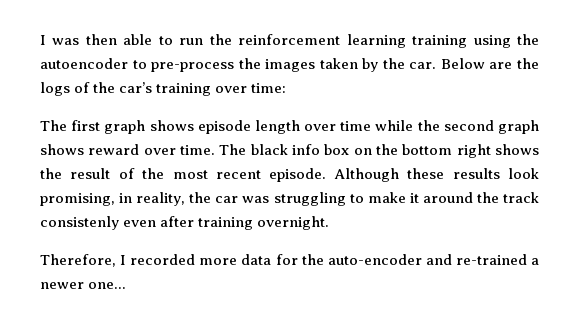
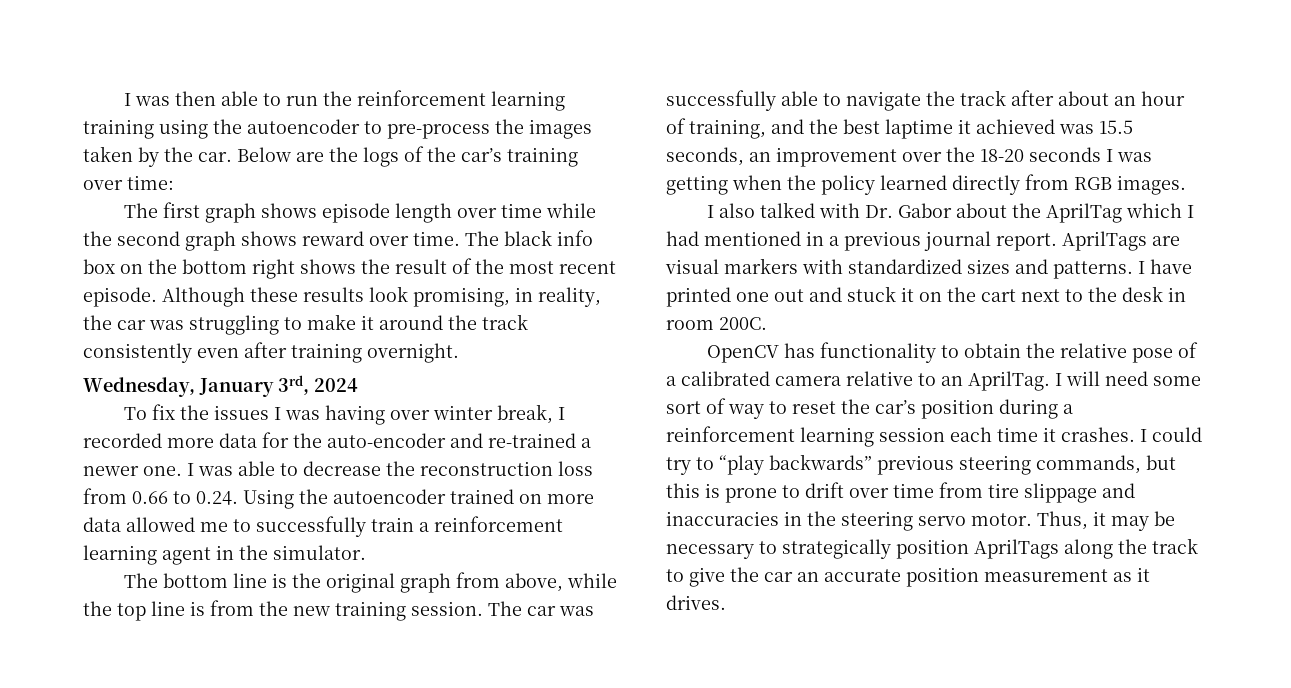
- Although these results look promising, in reality, the car was struggling to make it around the track consistenly even after training overnight.
+ Although these results look promising, in reality, the car was struggling to make it around the track consistently even after training overnight.
- Therefore, I recorded more data for the auto-encoder and re-trained a newer one...
+ Wednesday, January 3rd, 2024
+ To fix the issues I was having over winter break, I recorded more data for the auto-encoder and re-trained a newer one. I was able to decrease the reconstruction loss from 0.66 to 0.24. Using the autoencoder trained on more data allowed me to successfully train a reinforcement learning agent in the simulator.
+ The bottom line is the original graph from above, while the top line is from the new training session. The car was successfully able to navigate the track after about an hour of training, and the best laptime it achieved was 15.5 seconds, an improvement over the 18-20 seconds I was getting when the policy learned directly from RGB images.
+ I also talked with Dr. Gabor about the AprilTag which I had mentioned in a previous journal report. AprilTags are visual markers with standardized sizes and patterns. I have printed one out and stuck it on the cart next to the desk in room 200C.
+ OpenCV has functionality to obtain the relative pose of a calibrated camera relative to an AprilTag. I will need some sort of way to reset the car’s position during a reinforcement learning session each time it crashes. I could try to “play backwards” previous steering commands, but this is prone to drift over time from tire slippage and inaccuracies in the steering servo motor. Thus, it may be necessary to strategically position AprilTags along the track to give the car an accurate position measurement as it drives.

